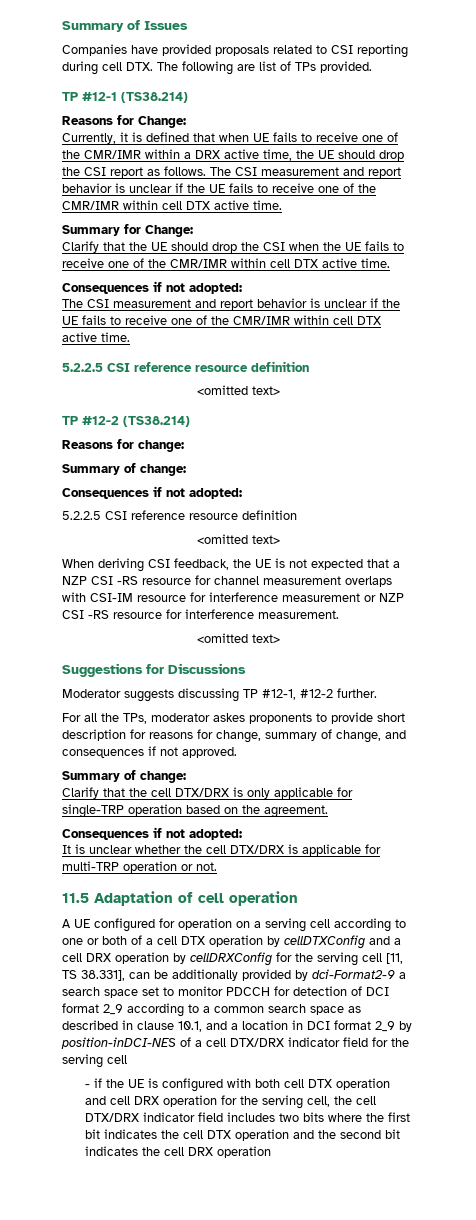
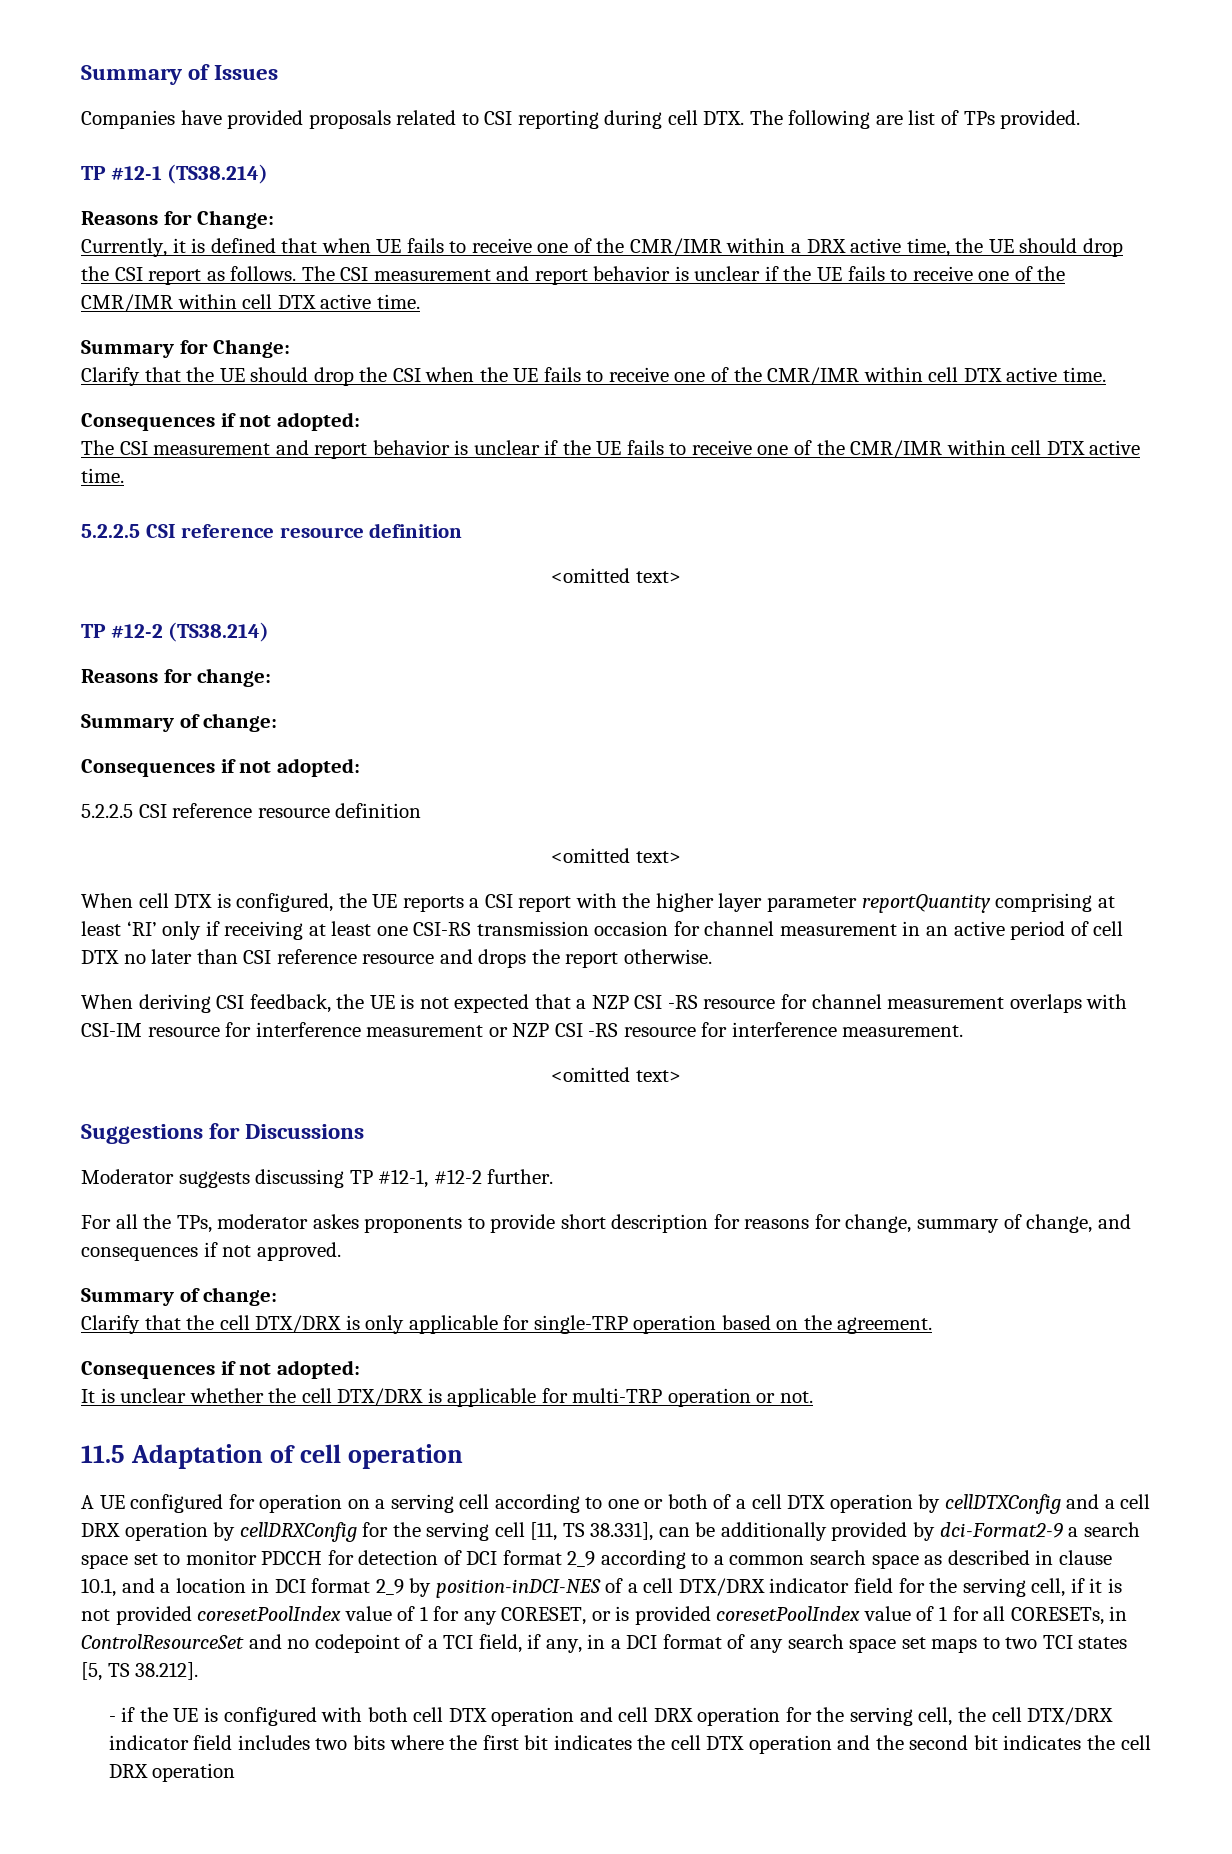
+ When cell DTX is configured, the UE reports a CSI report with the higher layer parameter reportQuantity comprising at least ‘RI’ only if receiving at least one CSI-RS transmission occasion for channel measurement in an active period of cell DTX no later than CSI reference resource and drops the report otherwise.
- A UE configured for operation on a serving cell according to one or both of a cell DTX operation by cellDTXConfig and a cell DRX operation by cellDRXConfig for the serving cell [11, TS 38.331], can be additionally provided by dci-Format2-9 a search space set to monitor PDCCH for detection of DCI format 2_9 according to a common search space as described in clause 10.1, and a location in DCI format 2_9 by position-inDCI-NES of a cell DTX/DRX indicator field for the serving cell
+ A UE configured for operation on a serving cell according to one or both of a cell DTX operation by cellDTXConfig and a cell DRX operation by cellDRXConfig for the serving cell [11, TS 38.331], can be additionally provided by dci-Format2-9 a search space set to monitor PDCCH for detection of DCI format 2_9 according to a common search space as described in clause 10.1, and a location in DCI format 2_9 by position-inDCI-NES of a cell DTX/DRX indicator field for the serving cell, if it is not provided coresetPoolIndex value of 1 for any CORESET, or is provided coresetPoolIndex value of 1 for all CORESETs, in ControlResourceSet and no codepoint of a TCI field, if any, in a DCI format of any search space set maps to two TCI states [5, TS 38.212].

